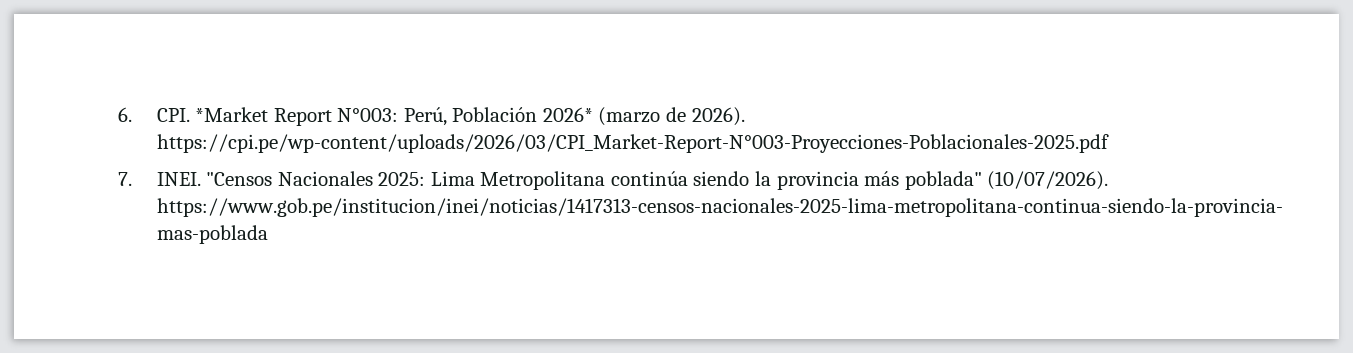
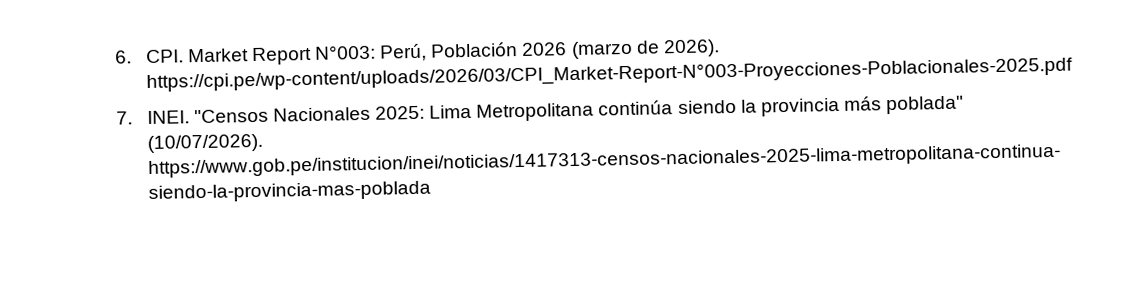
- 6. CPI. *Market Report N°003: Perú, Población 2026* (marzo de 2026). https://cpi.pe/wp-content/uploads/2026/03/CPI_Market-Report-N°003-Proyecciones-Poblacionales-2025.pdf
+ 6. CPI. Market Report N°003: Perú, Población 2026 (marzo de 2026). https://cpi.pe/wp-content/uploads/2026/03/CPI_Market-Report-N°003-Proyecciones-Poblacionales-2025.pdf

